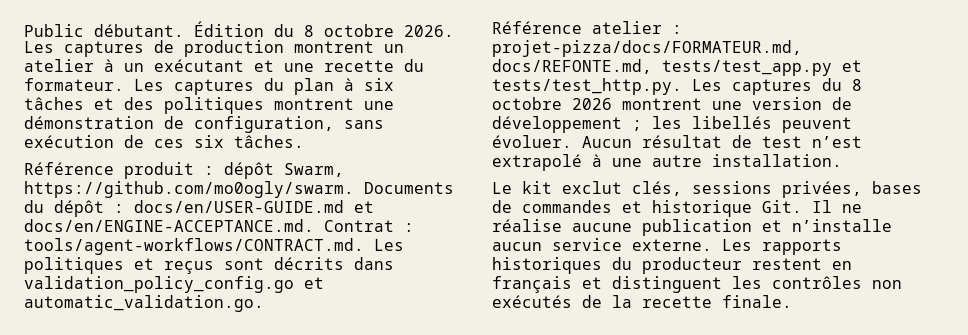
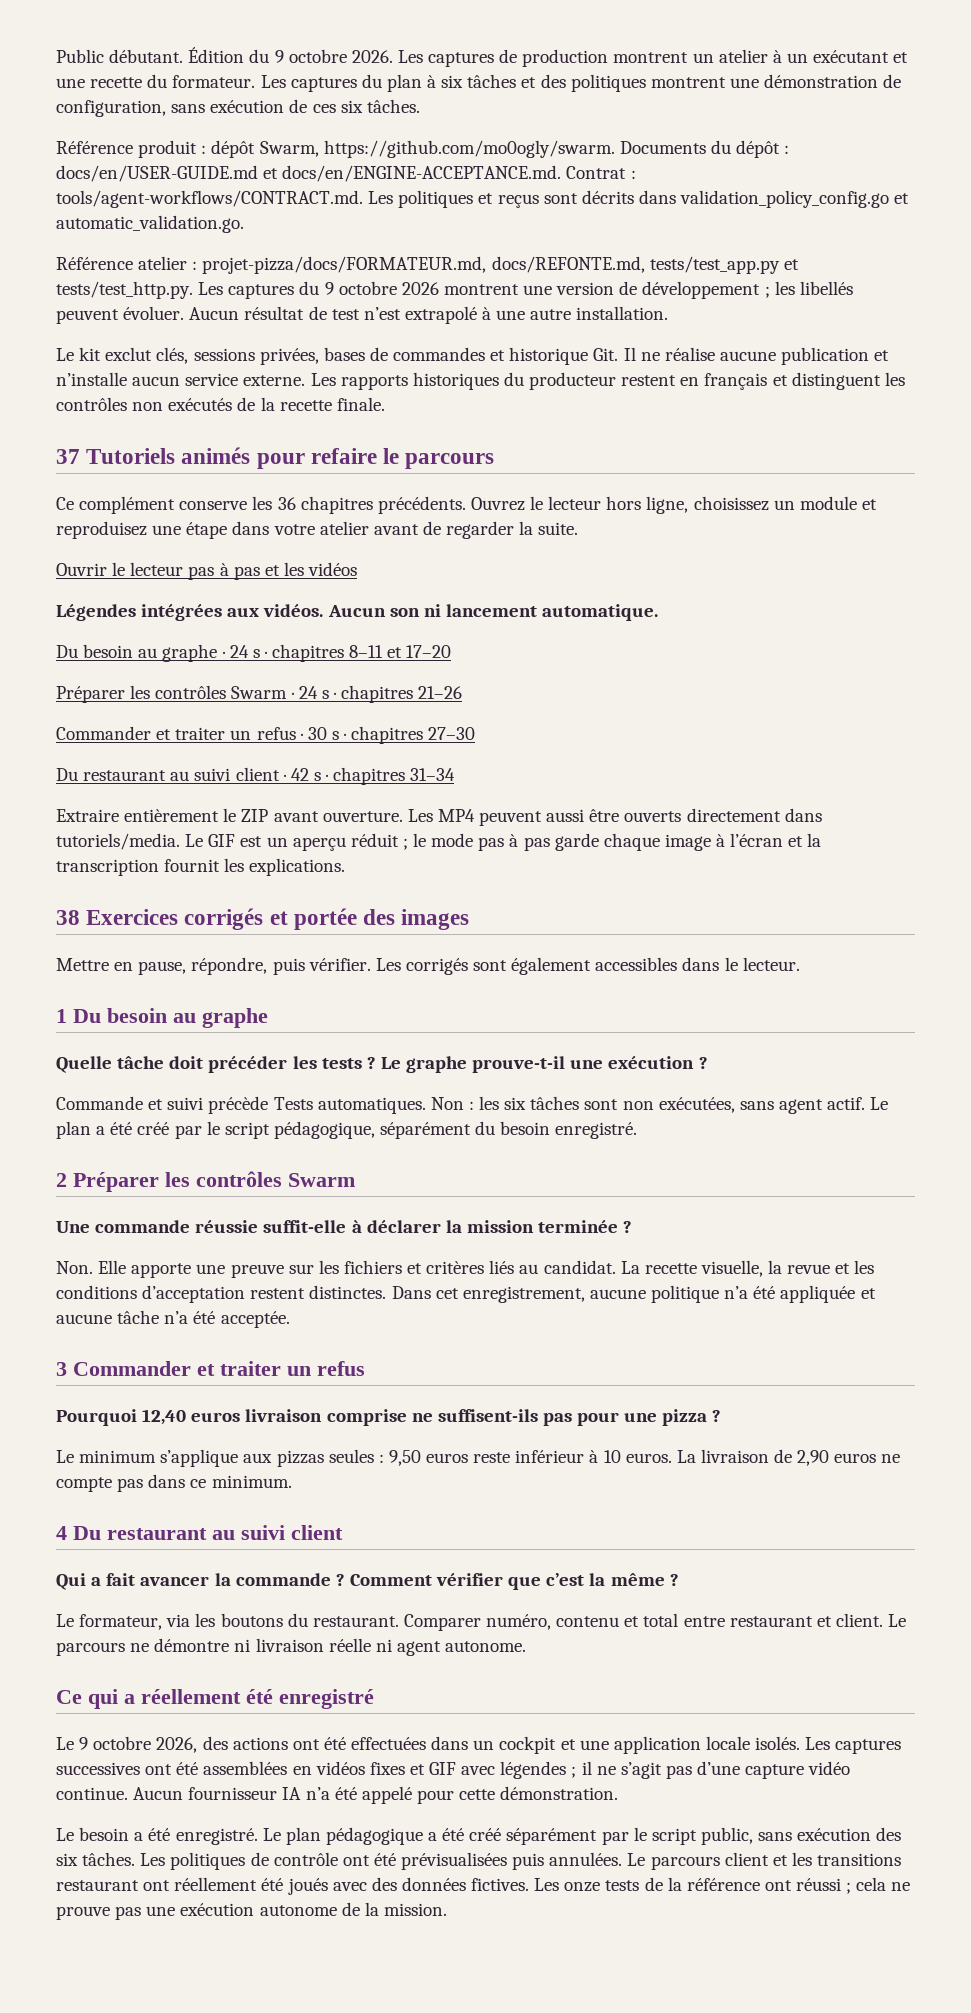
- Édition du 8 octobre 2026.
+ Édition du 9 octobre 2026.
- Référence atelier : projet-pizza/docs/FORMATEUR.md, docs/REFONTE.md, tests/test_app.py et tests/test_http.py. Les captures du 8 octobre 2026 montrent une version de développement ; les libellés peuvent évoluer.
+ Référence atelier : projet-pizza/docs/FORMATEUR.md, docs/REFONTE.md, tests/test_app.py et tests/test_http.py. Les captures du 9 octobre 2026 montrent une version de développement ; les libellés peuvent évoluer.
+ 37 Tutoriels animés pour refaire le parcours
+ Ce complément conserve les 36 chapitres précédents. Ouvrez le lecteur hors ligne, choisissez un module et reproduisez une étape dans votre atelier avant de regarder la suite.
+ Ouvrir le lecteur pas à pas et les vidéos
+ Légendes intégrées aux vidéos. Aucun son ni lancement automatique.
+ Du besoin au graphe · 24 s · chapitres 8–11 et 17–20
+ Préparer les contrôles Swarm · 24 s · chapitres 21–26
+ Commander et traiter un refus · 30 s · chapitres 27–30
+ Du restaurant au suivi client · 42 s · chapitres 31–34
+ Extraire entièrement le ZIP avant ouverture. Les MP4 peuvent aussi être ouverts directement dans tutoriels/media. Le GIF est un aperçu réduit ; le mode pas à pas garde chaque image à l’écran et la transcription fournit les explications.
+ 38 Exercices corrigés et portée des images
+ Mettre en pause, répondre, puis vérifier. Les corrigés sont également accessibles dans le lecteur.
+ 1 Du besoin au graphe
+ Quelle tâche doit précéder les tests ? Le graphe prouve-t-il une exécution ?
+ Commande et suivi précède Tests automatiques. Non : les six tâches sont non exécutées, sans agent actif. Le plan a été créé par le script pédagogique, séparément du besoin enregistré.
+ 2 Préparer les contrôles Swarm
+ Une commande réussie suffit-elle à déclarer la mission terminée ?
+ Non. Elle apporte une preuve sur les fichiers et critères liés au candidat. La recette visuelle, la revue et les conditions d’acceptation restent distinctes. Dans cet enregistrement, aucune politique n’a été appliquée et aucune tâche n’a été acceptée.
+ 3 Commander et traiter un refus
+ Pourquoi 12,40 euros livraison comprise ne suffisent-ils pas pour une pizza ?
+ Le minimum s’applique aux pizzas seules : 9,50 euros reste inférieur à 10 euros. La livraison de 2,90 euros ne compte pas dans ce minimum.
+ 4 Du restaurant au suivi client
+ Qui a fait avancer la commande ? Comment vérifier que c’est la même ?
+ Le formateur, via les boutons du restaurant. Comparer numéro, contenu et total entre restaurant et client. Le parcours ne démontre ni livraison réelle ni agent autonome.
+ Ce qui a réellement été enregistré
+ Le 9 octobre 2026, des actions ont été effectuées dans un cockpit et une application locale isolés. Les captures successives ont été assemblées en vidéos fixes et GIF avec légendes ; il ne s’agit pas d’une capture vidéo continue. Aucun fournisseur IA n’a été appelé pour cette démonstration.
+ Le besoin a été enregistré. Le plan pédagogique a été créé séparément par le script public, sans exécution des six tâches. Les politiques de contrôle ont été prévisualisées puis annulées. Le parcours client et les transitions restaurant ont réellement été joués avec des données fictives. Les onze tests de la référence ont réussi ; cela ne prouve pas une exécution autonome de la mission.

